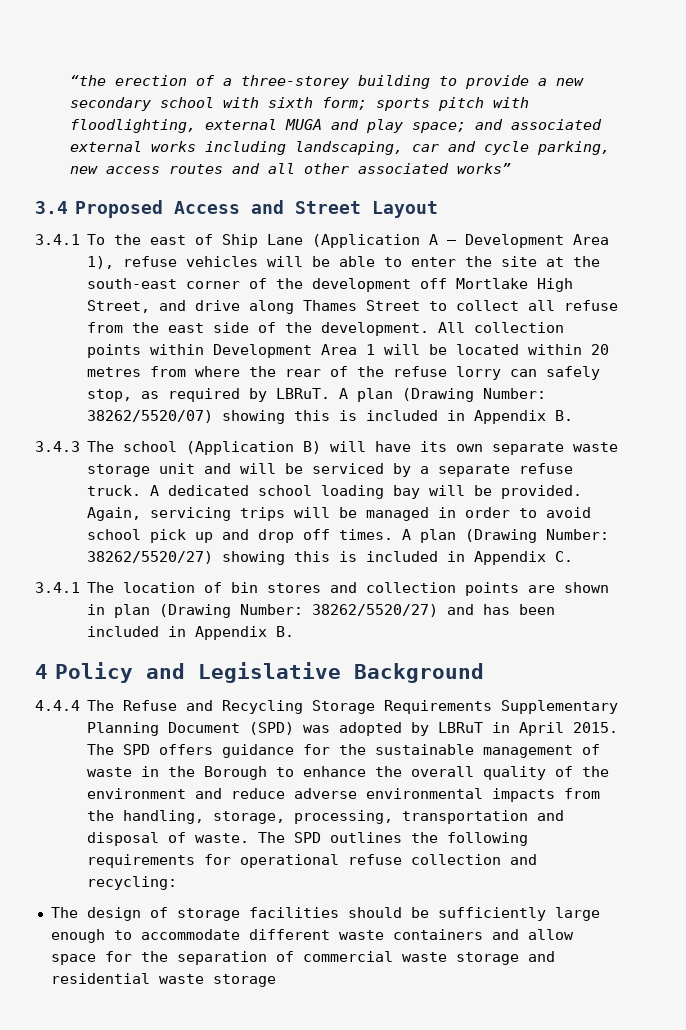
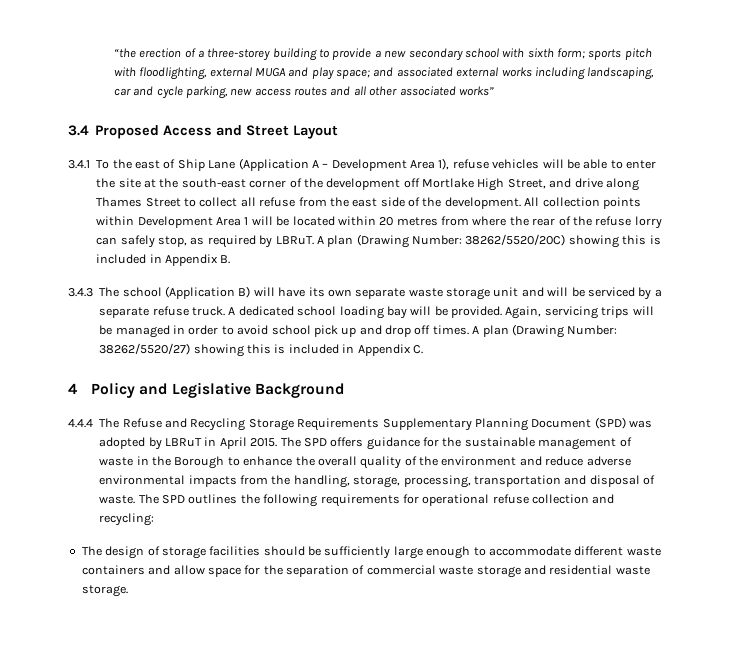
- A plan (Drawing Number: 38262/5520/07) showing this is included in Appendix B.
+ A plan (Drawing Number: 38262/5520/20C) showing this is included in Appendix B.
- 3.4.1 The location of bin stores and collection points are shown in plan (Drawing Number: 38262/5520/27) and has been included in Appendix B.
- The design of storage facilities should be sufficiently large enough to accommodate different waste containers and allow space for the separation of commercial waste storage and residential waste storage
+ The design of storage facilities should be sufficiently large enough to accommodate different waste containers and allow space for the separation of commercial waste storage and residential waste storage.

